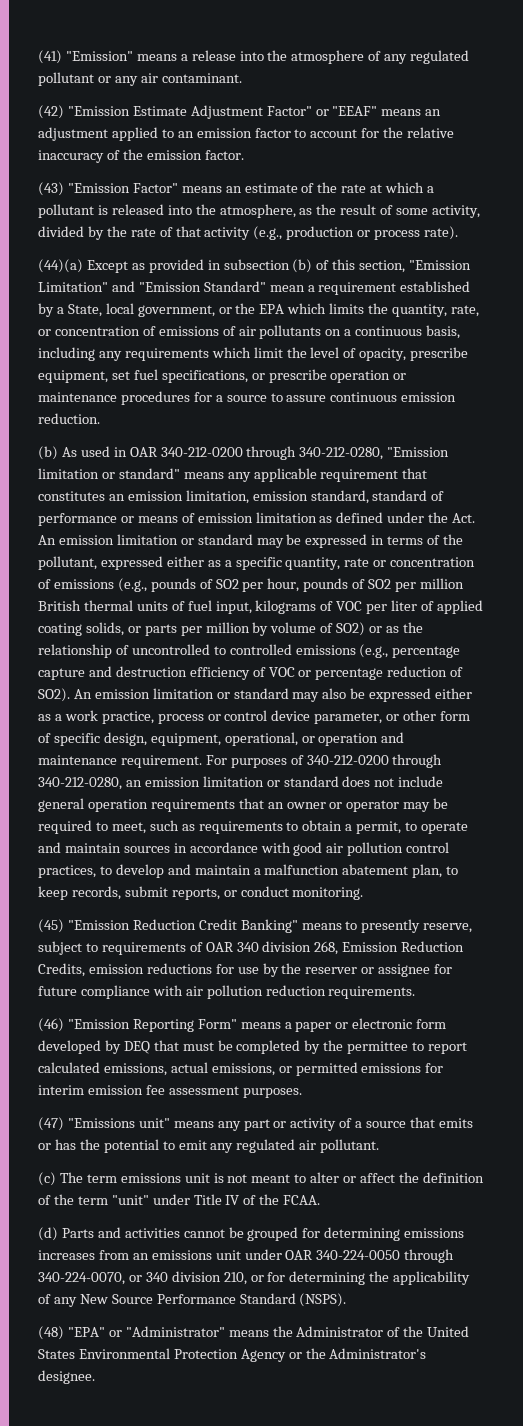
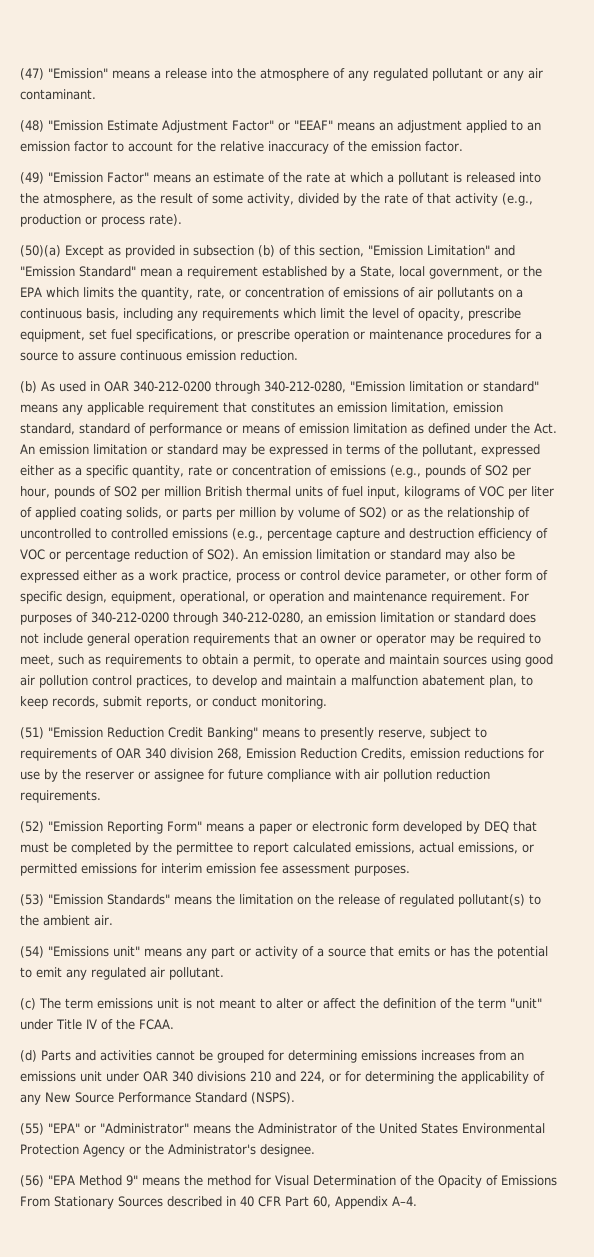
- (41) "Emission" means a release into the atmosphere of any regulated pollutant or any air contaminant.
+ (47) "Emission" means a release into the atmosphere of any regulated pollutant or any air contaminant.
- (42) "Emission Estimate Adjustment Factor" or "EEAF" means an adjustment applied to an emission factor to account for the relative inaccuracy of the emission factor.
+ (48) "Emission Estimate Adjustment Factor" or "EEAF" means an adjustment applied to an emission factor to account for the relative inaccuracy of the emission factor.
- (43) "Emission Factor" means an estimate of the rate at which a pollutant is released into the atmosphere, as the result of some activity, divided by the rate of that activity (e.g., production or process rate).
+ (49) "Emission Factor" means an estimate of the rate at which a pollutant is released into the atmosphere, as the result of some activity, divided by the rate of that activity (e.g., production or process rate).
- (44)(a) Except as provided in subsection (b) of this section, "Emission Limitation" and "Emission Standard" mean a requirement established by a State, local government, or the EPA which limits the quantity, rate, or concentration of emissions of air pollutants on a continuous basis, including any requirements which limit the level of opacity, prescribe equipment, set fuel specifications, or prescribe operation or maintenance procedures for a source to assure continuous emission reduction.
+ (50)(a) Except as provided in subsection (b) of this section, "Emission Limitation" and "Emission Standard" mean a requirement established by a State, local government, or the EPA which limits the quantity, rate, or concentration of emissions of air pollutants on a continuous basis, including any requirements which limit the level of opacity, prescribe equipment, set fuel specifications, or prescribe operation or maintenance procedures for a source to assure continuous emission reduction.
- For purposes of 340-212-0200 through 340-212-0280, an emission limitation or standard does not include general operation requirements that an owner or operator may be required to meet, such as requirements to obtain a permit, to operate and maintain sources in accordance with good air pollution control practices, to develop and maintain a malfunction abatement plan, to keep records, submit reports, or conduct monitoring.
+ For purposes of 340-212-0200 through 340-212-0280, an emission limitation or standard does not include general operation requirements that an owner or operator may be required to meet, such as requirements to obtain a permit, to operate and maintain sources using good air pollution control practices, to develop and maintain a malfunction abatement plan, to keep records, submit reports, or conduct monitoring.
- (45) "Emission Reduction Credit Banking" means to presently reserve, subject to requirements of OAR 340 division 268, Emission Reduction Credits, emission reductions for use by the reserver or assignee for future compliance with air pollution reduction requirements.
+ (51) "Emission Reduction Credit Banking" means to presently reserve, subject to requirements of OAR 340 division 268, Emission Reduction Credits, emission reductions for use by the reserver or assignee for future compliance with air pollution reduction requirements.
- (46) "Emission Reporting Form" means a paper or electronic form developed by DEQ that must be completed by the permittee to report calculated emissions, actual emissions, or permitted emissions for interim emission fee assessment purposes.
+ (52) "Emission Reporting Form" means a paper or electronic form developed by DEQ that must be completed by the permittee to report calculated emissions, actual emissions, or permitted emissions for interim emission fee assessment purposes.
- (47) "Emissions unit" means any part or activity of a source that emits or has the potential to emit any regulated air pollutant.
+ (53) "Emission Standards" means the limitation on the release of regulated pollutant(s) to the ambient air.
+ (54) "Emissions unit" means any part or activity of a source that emits or has the potential to emit any regulated air pollutant.
- (d) Parts and activities cannot be grouped for determining emissions increases from an emissions unit under OAR 340-224-0050 through 340-224-0070, or 340 division 210, or for determining the applicability of any New Source Performance Standard (NSPS).
+ (d) Parts and activities cannot be grouped for determining emissions increases from an emissions unit under OAR 340 divisions 210 and 224, or for determining the applicability of any New Source Performance Standard (NSPS).
- (48) "EPA" or "Administrator" means the Administrator of the United States Environmental Protection Agency or the Administrator's designee.
+ (55) "EPA" or "Administrator" means the Administrator of the United States Environmental Protection Agency or the Administrator's designee.
+ (56) "EPA Method 9" means the method for Visual Determination of the Opacity of Emissions From Stationary Sources described in 40 CFR Part 60, Appendix A–4.

